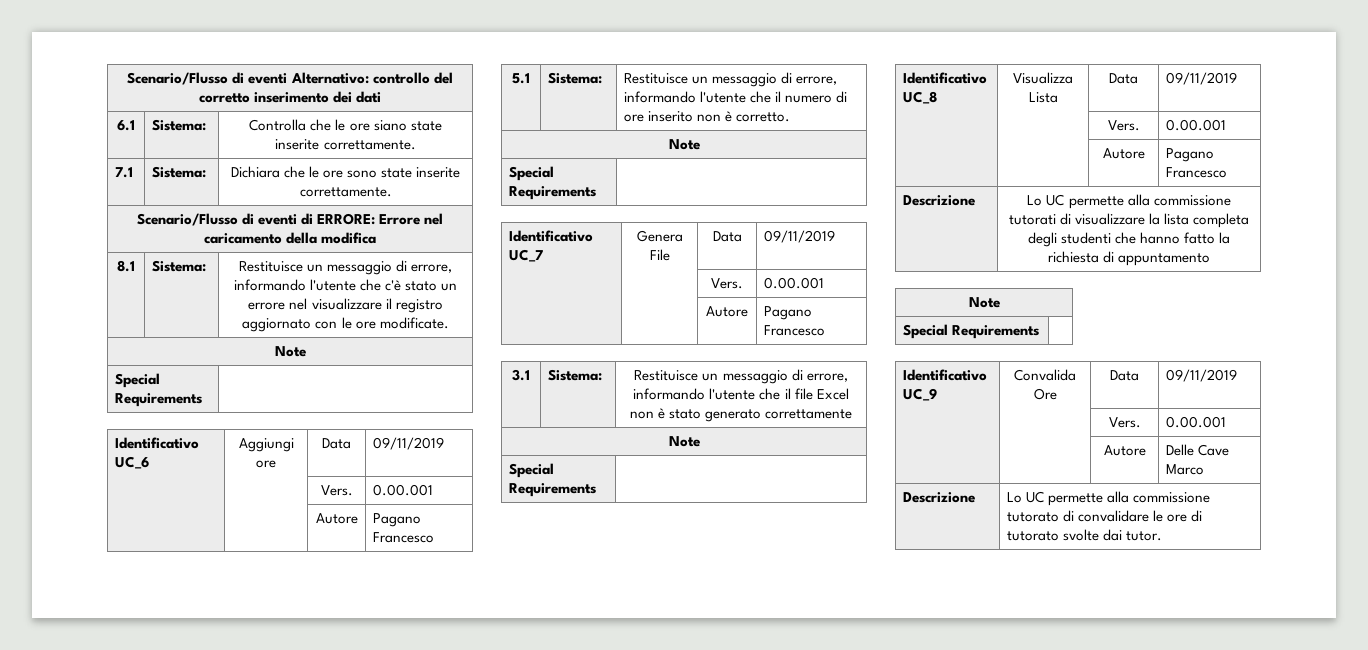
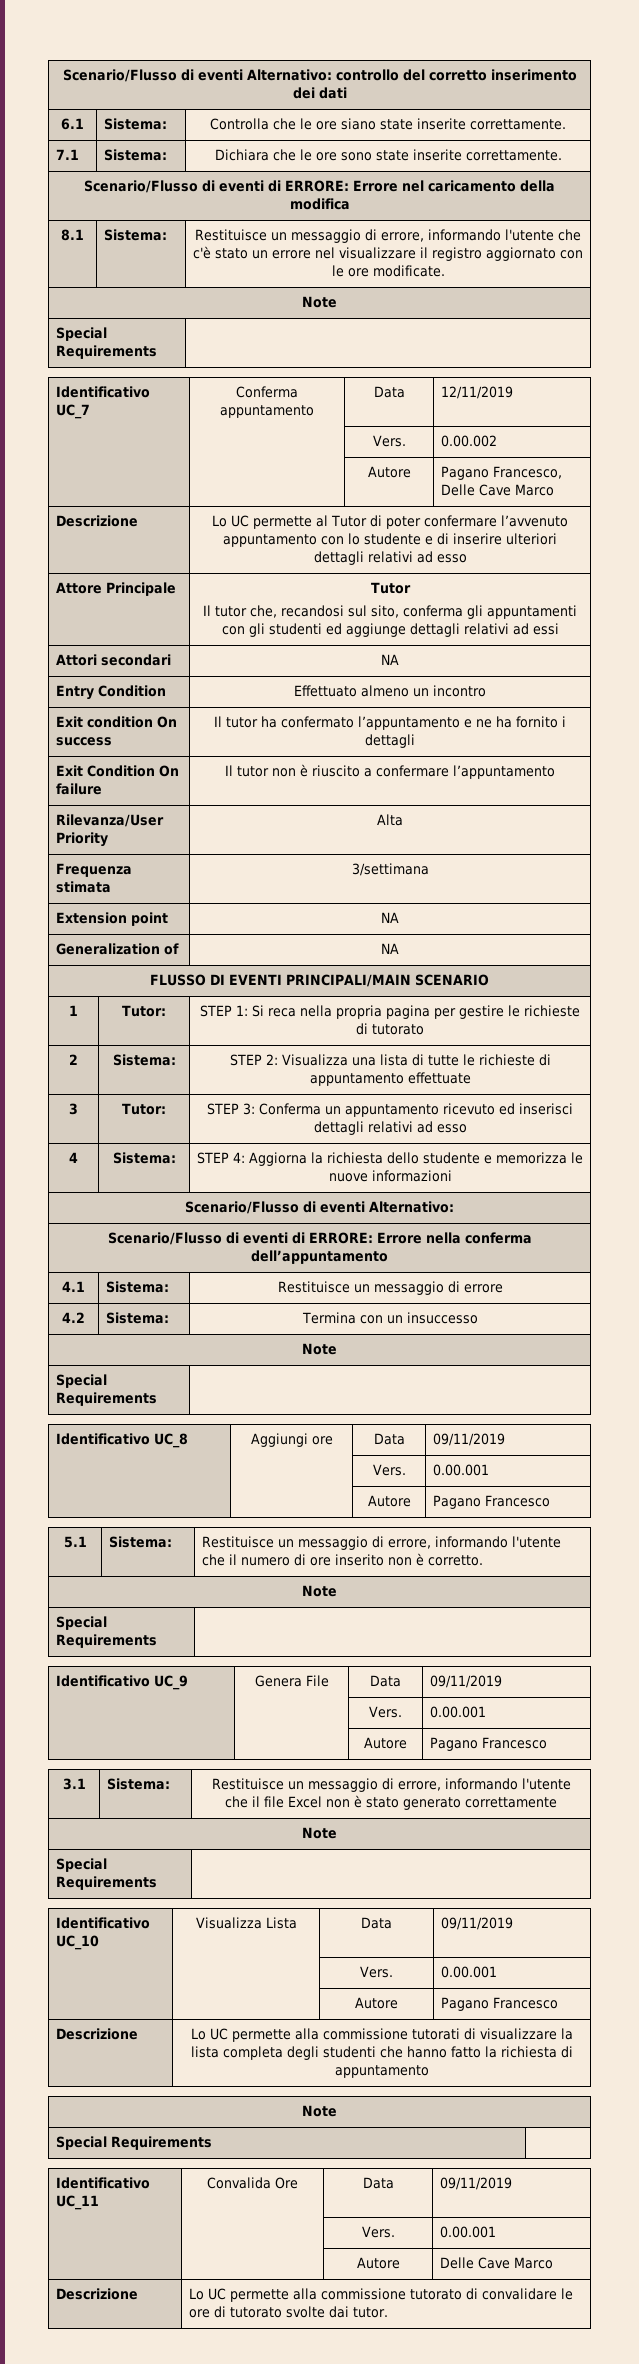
- Identificativo UC_6 | Aggiungi ore | Data | 09/11/2019
+ Identificativo UC_7 | Conferma appuntamento | Data | 12/11/2019
+ | | Vers. | 0.00.002
+ | | Autore | Pagano Francesco, Delle Cave Marco
+ Descrizione | Lo UC permette al Tutor di poter confermare l’avvenuto appuntamento con lo studente e di inserire ulteriori dettagli relativi ad esso
+ Attore Principale | Tutor
+ Il tutor che, recandosi sul sito, conferma gli appuntamenti con gli studenti ed aggiunge dettagli relativi ad essi
+ Attori secondari | NA
+ Entry Condition | Effettuato almeno un incontro
+ Exit condition On success | Il tutor ha confermato l’appuntamento e ne ha fornito i dettagli
+ Exit Condition On failure | Il tutor non è riuscito a confermare l’appuntamento
+ Rilevanza/User Priority | Alta
+ Frequenza stimata | 3/settimana
+ Extension point | NA
+ Generalization of | NA
+ FLUSSO DI EVENTI PRINCIPALI/MAIN SCENARIO
+ 1 | Tutor: | STEP 1: Si reca nella propria pagina per gestire le richieste di tutorato
+ 2 | Sistema: | STEP 2: Visualizza una lista di tutte le richieste di appuntamento effettuate
+ 3 | Tutor: | STEP 3: Conferma un appuntamento ricevuto ed inserisci dettagli relativi ad esso
+ 4 | Sistema: | STEP 4: Aggiorna la richiesta dello studente e memorizza le nuove informazioni
+ Scenario/Flusso di eventi Alternativo:
+ Scenario/Flusso di eventi di ERRORE: Errore nella conferma dell’appuntamento
+ 4.1 | Sistema: | Restituisce un messaggio di errore
+ 4.2 | Sistema: | Termina con un insuccesso
+ Note
+ Special Requirements |
+ Identificativo UC_8 | Aggiungi ore | Data | 09/11/2019
- Identificativo UC_7 | Genera File | Data | 09/11/2019
+ Identificativo UC_9 | Genera File | Data | 09/11/2019
- Identificativo UC_8 | Visualizza Lista | Data | 09/11/2019
+ Identificativo UC_10 | Visualizza Lista | Data | 09/11/2019
- Identificativo UC_9 | Convalida Ore | Data | 09/11/2019
+ Identificativo UC_11 | Convalida Ore | Data | 09/11/2019

